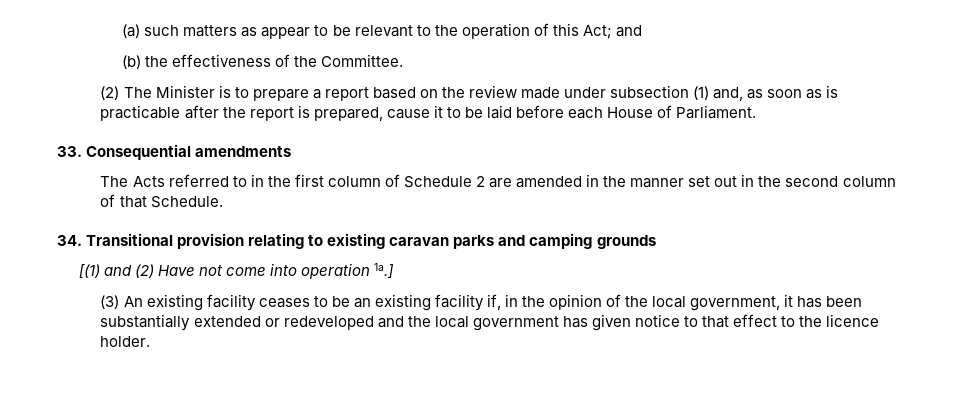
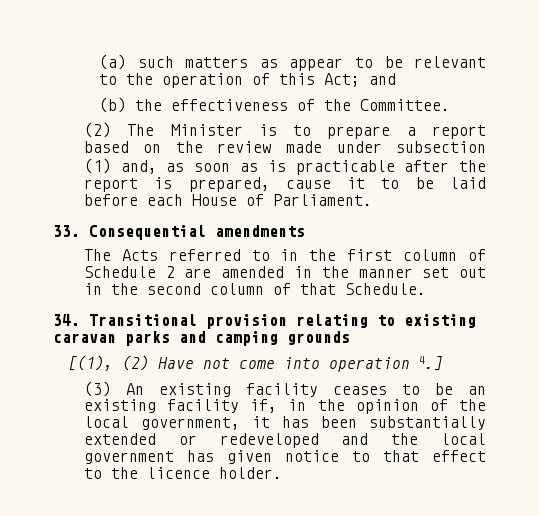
- [(1) and (2) Have not come into operation 1a.]
+ [(1), (2) Have not come into operation 4.]

